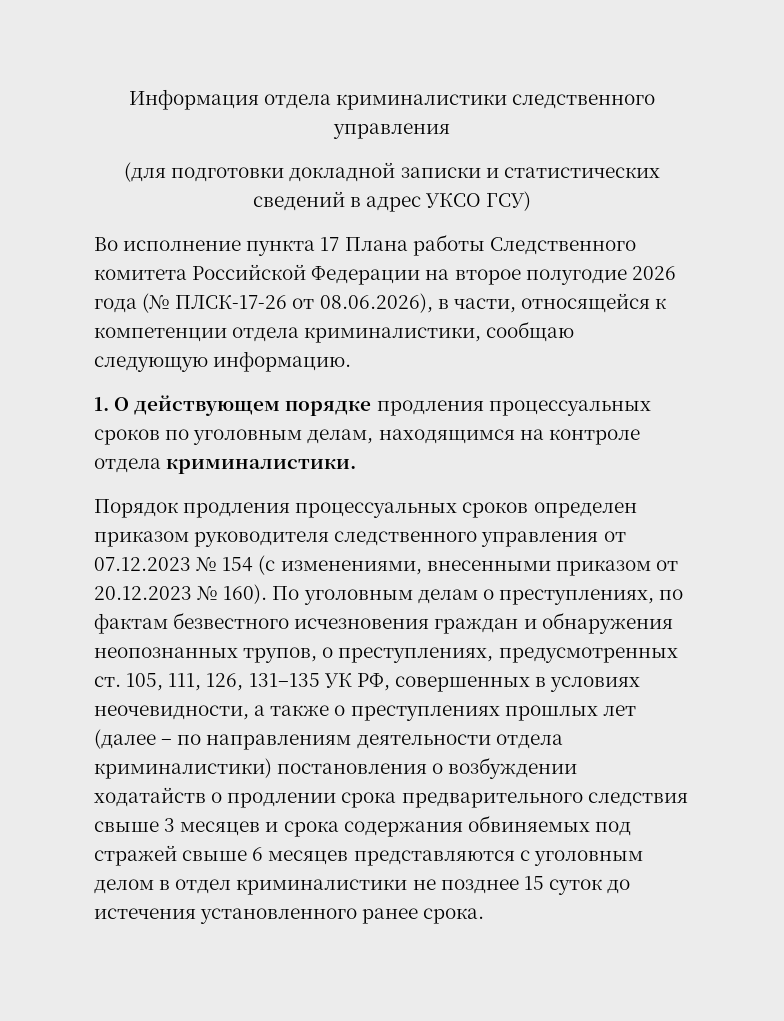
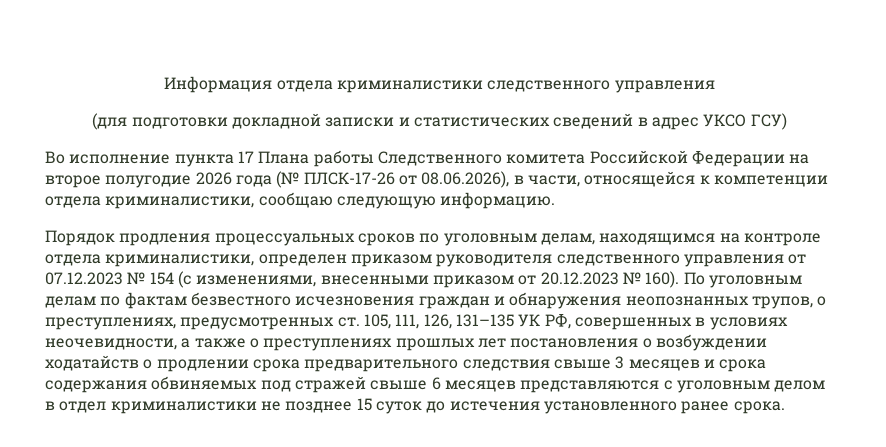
- 1. О действующем порядке продления процессуальных сроков по уголовным делам, находящимся на контроле отдела криминалистики.
- Порядок продления процессуальных сроков определен приказом руководителя следственного управления от 07.12.2023 № 154 (с изменениями, внесенными приказом от 20.12.2023 № 160).
+ Порядок продления процессуальных сроков по уголовным делам, находящимся на контроле отдела криминалистики, определен приказом руководителя следственного управления от 07.12.2023 № 154 (с изменениями, внесенными приказом от 20.12.2023 № 160).
- По уголовным делам о преступлениях, по фактам безвестного исчезновения граждан и обнаружения неопознанных трупов, о преступлениях, предусмотренных ст. 105, 111, 126, 131–135 УК РФ, совершенных в условиях неочевидности, а также о преступлениях прошлых лет (далее – по направлениям деятельности отдела криминалистики) постановления о возбуждении ходатайств о продлении срока предварительного следствия свыше 3 месяцев и срока содержания обвиняемых под стражей свыше 6 месяцев представляются с уголовным делом в отдел криминалистики не позднее 15 суток до истечения установленного ранее срока.
+ По уголовным делам по фактам безвестного исчезновения граждан и обнаружения неопознанных трупов, о преступлениях, предусмотренных ст. 105, 111, 126, 131–135 УК РФ, совершенных в условиях неочевидности, а также о преступлениях прошлых лет постановления о возбуждении ходатайств о продлении срока предварительного следствия свыше 3 месяцев и срока содержания обвиняемых под стражей свыше 6 месяцев представляются с уголовным делом в отдел криминалистики не позднее 15 суток до истечения установленного ранее срока.

